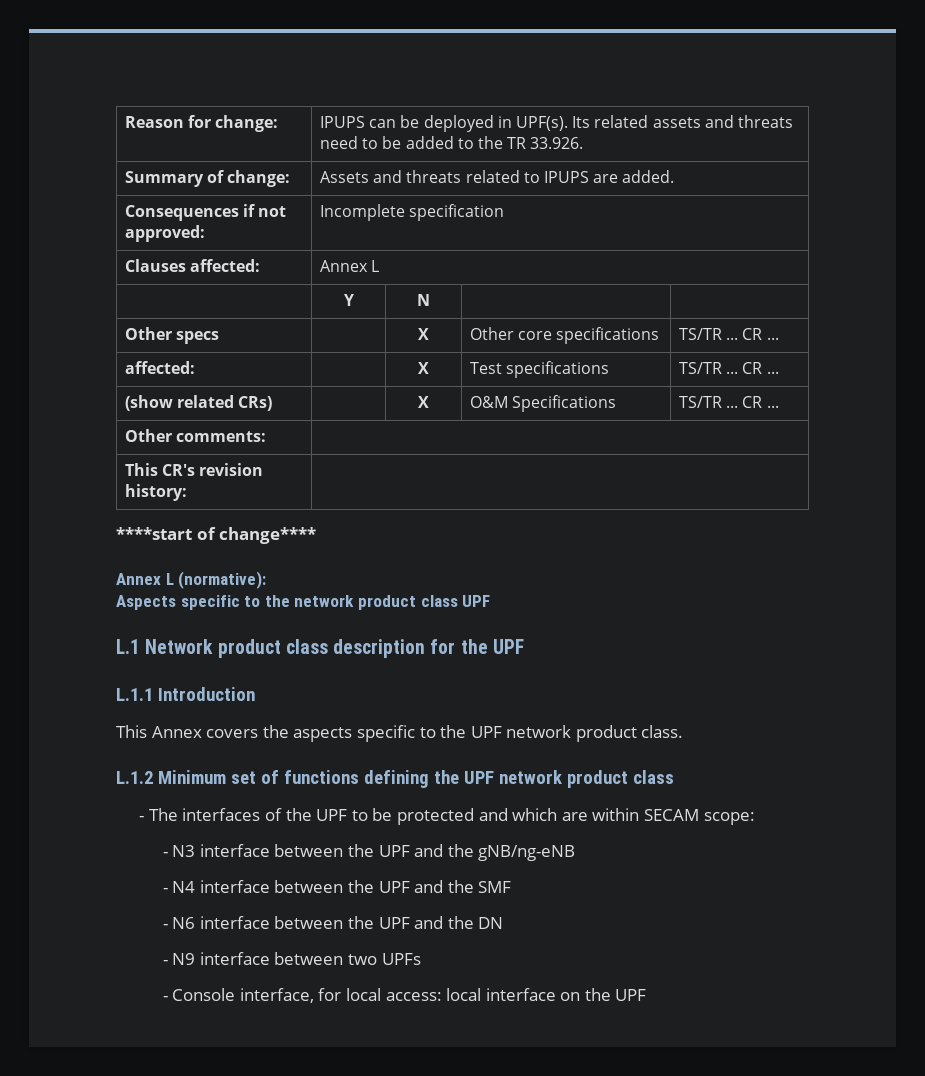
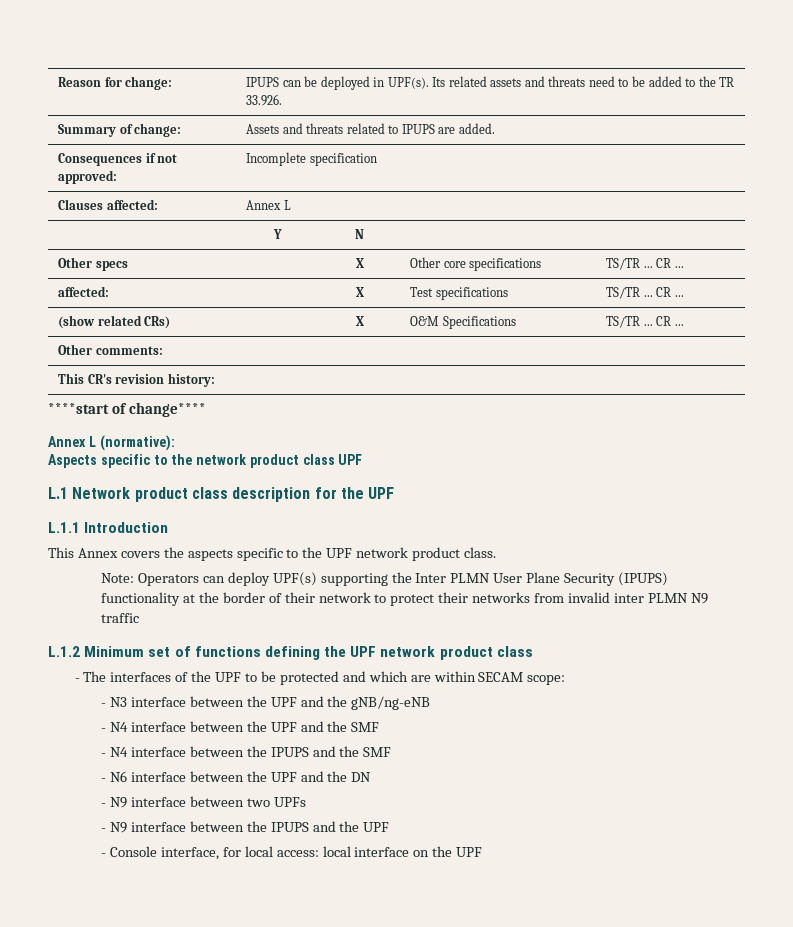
+ Note: Operators can deploy UPF(s) supporting the Inter PLMN User Plane Security (IPUPS) functionality at the border of their network to protect their networks from invalid inter PLMN N9 traffic
+ - N4 interface between the IPUPS and the SMF
+ - N9 interface between the IPUPS and the UPF

